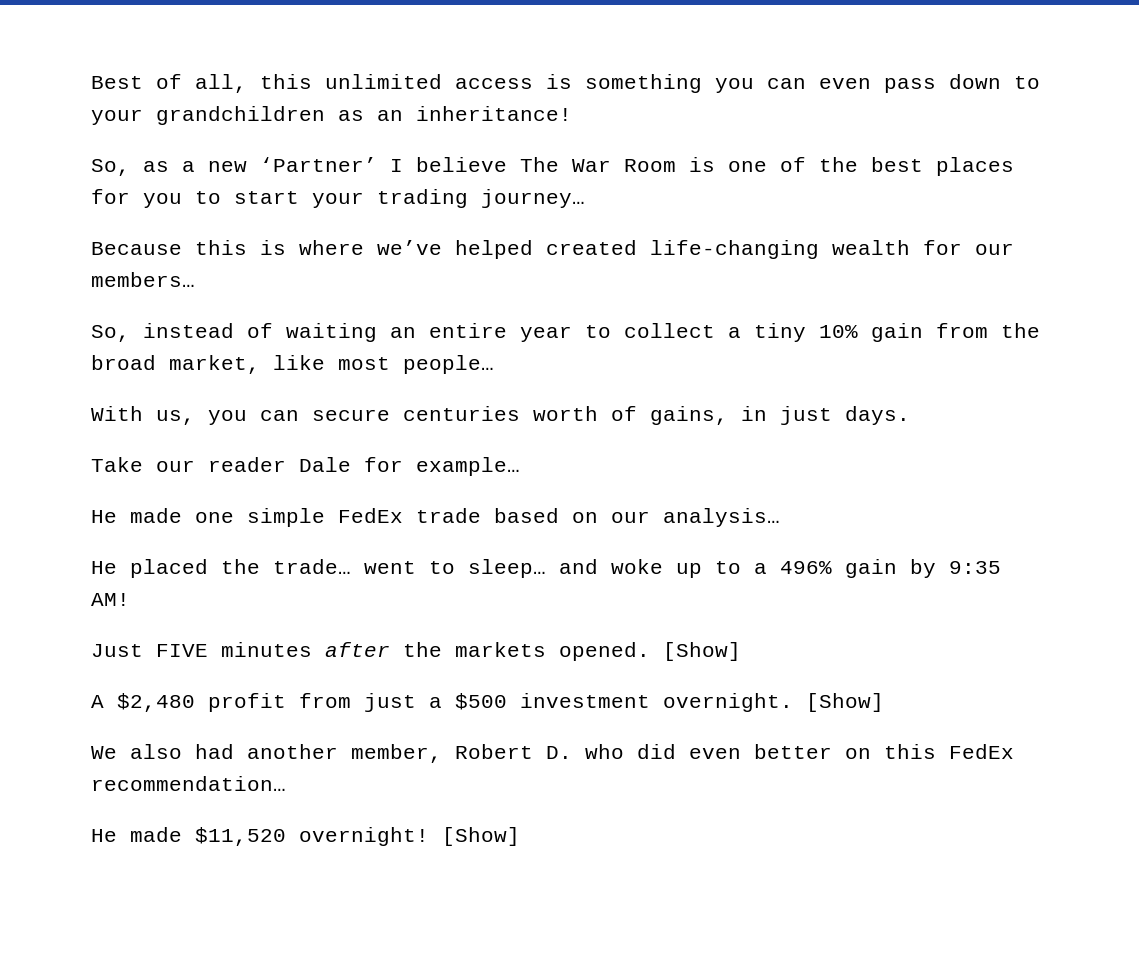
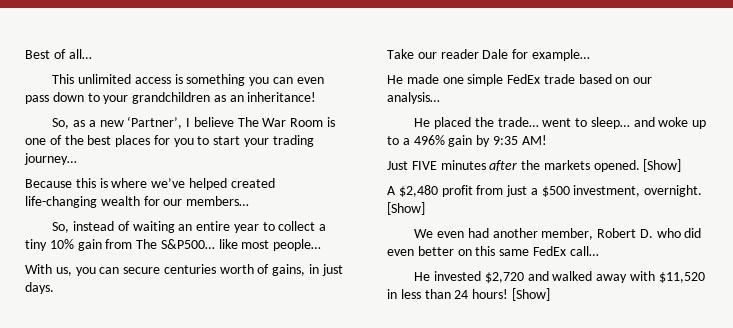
- Best of all, this unlimited access is something you can even pass down to your grandchildren as an inheritance!
+ Best of all…
+ This unlimited access is something you can even pass down to your grandchildren as an inheritance!
- So, as a new ‘Partner’ I believe The War Room is one of the best places for you to start your trading journey…
+ So, as a new ‘Partner’, I believe The War Room is one of the best places for you to start your trading journey…
- So, instead of waiting an entire year to collect a tiny 10% gain from the broad market, like most people…
+ So, instead of waiting an entire year to collect a tiny 10% gain from The S&P500… like most people…
- A $2,480 profit from just a $500 investment overnight.
+ A $2,480 profit from just a $500 investment, overnight.
- We also had another member, Robert D. who did even better on this FedEx recommendation…
- He made $11,520 overnight!
+ We even had another member, Robert D. who did even better on this same FedEx call…
+ He invested $2,720 and walked away with $11,520 in less than 24 hours!

